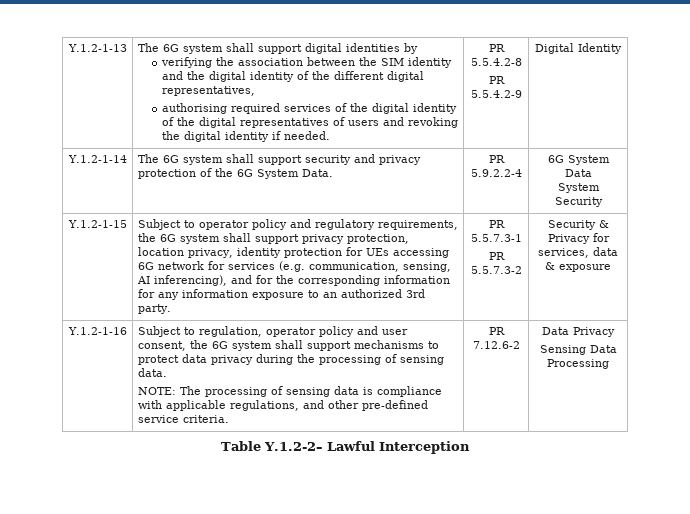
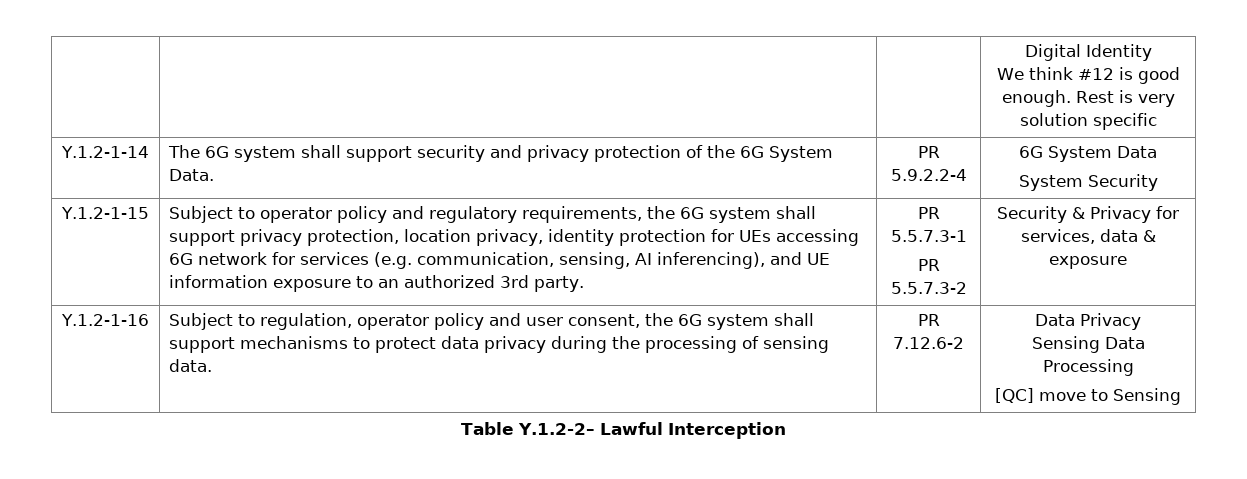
- Y.1.2-1-13 | The 6G system shall support digital identities by
- verifying the association between the SIM identity and the digital identity of the different digital representatives,
- authorising required services of the digital identity of the digital representatives of users and revoking the digital identity if needed. | PR 5.5.4.2-8
- PR 5.5.4.2-9 | Digital Identity
+ Digital Identity
+ We think #12 is good enough. Rest is very solution specific
- Subject to operator policy and regulatory requirements, the 6G system shall support privacy protection, location privacy, identity protection for UEs accessing 6G network for services (e.g. communication, sensing, AI inferencing), and for the corresponding information for any information exposure to an authorized 3rd party.
+ Subject to operator policy and regulatory requirements, the 6G system shall support privacy protection, location privacy, identity protection for UEs accessing 6G network for services (e.g. communication, sensing, AI inferencing), and UE information exposure to an authorized 3rd party.
- NOTE: The processing of sensing data is compliance with applicable regulations, and other pre-defined service criteria.
+ [QC] move to Sensing

